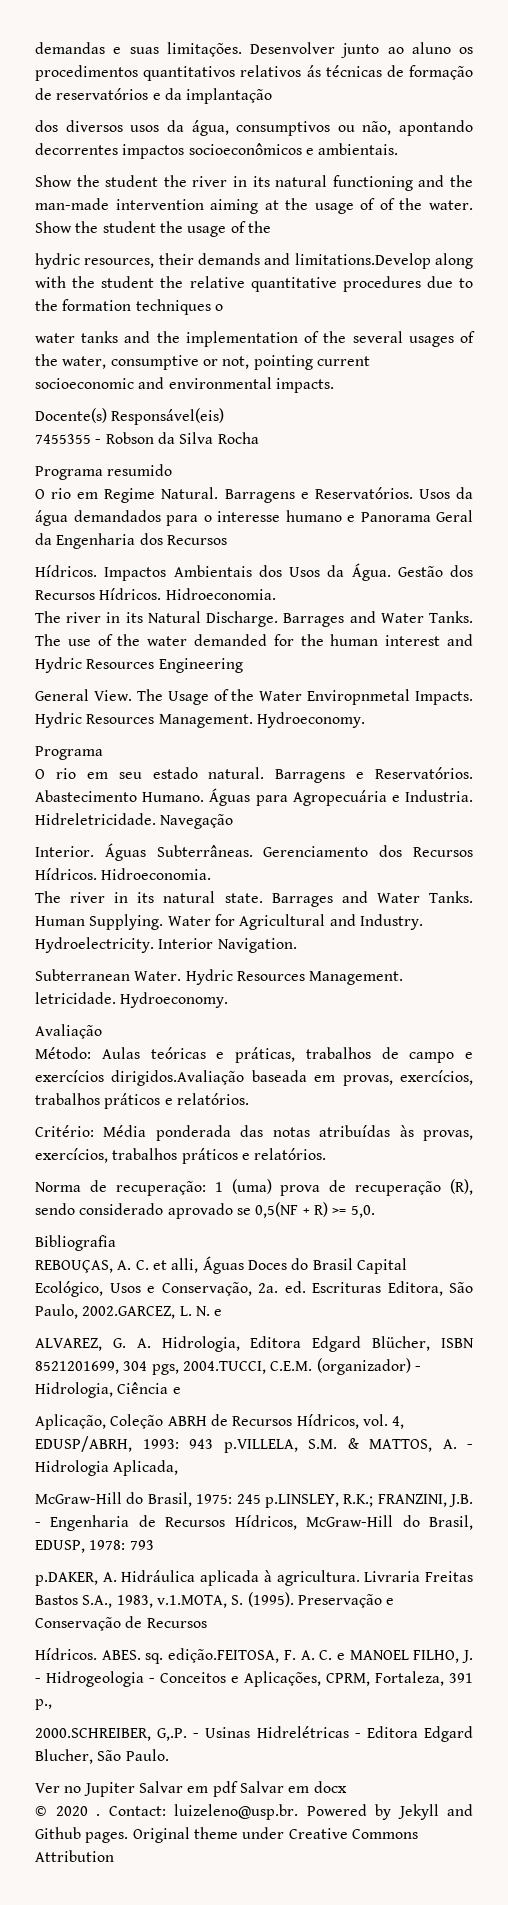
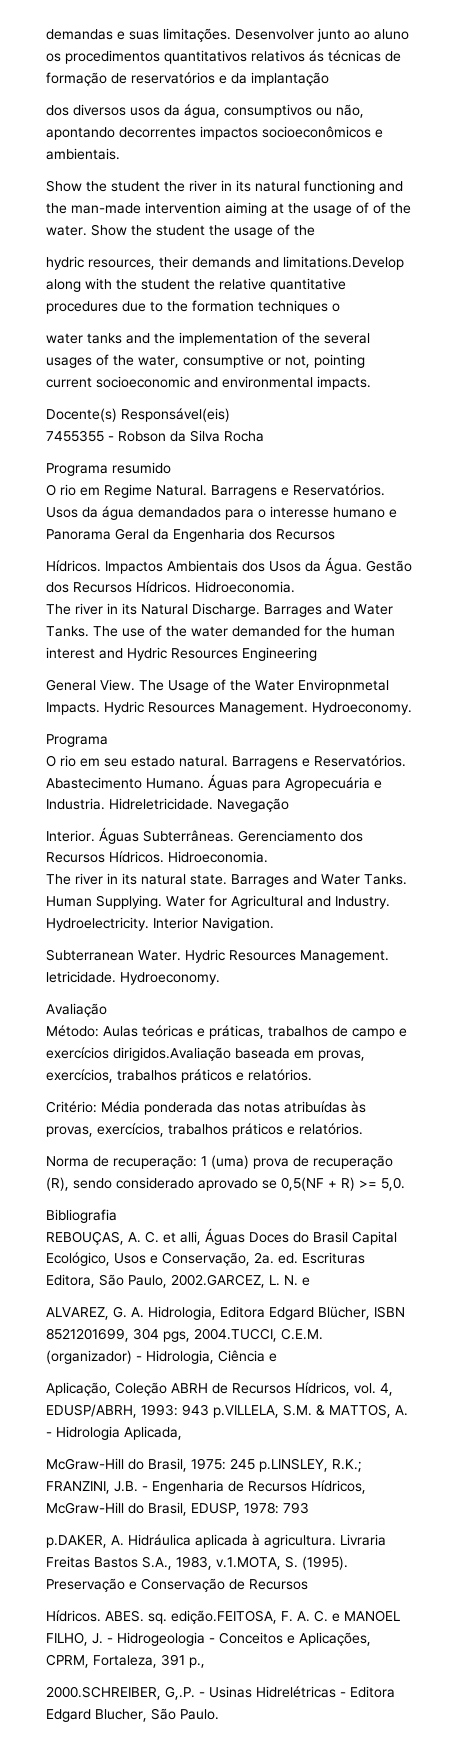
- Ver no Jupiter Salvar em pdf Salvar em docx
- © 2020 . Contact: luizeleno@usp.br. Powered by Jekyll and Github pages. Original theme under Creative Commons Attribution

